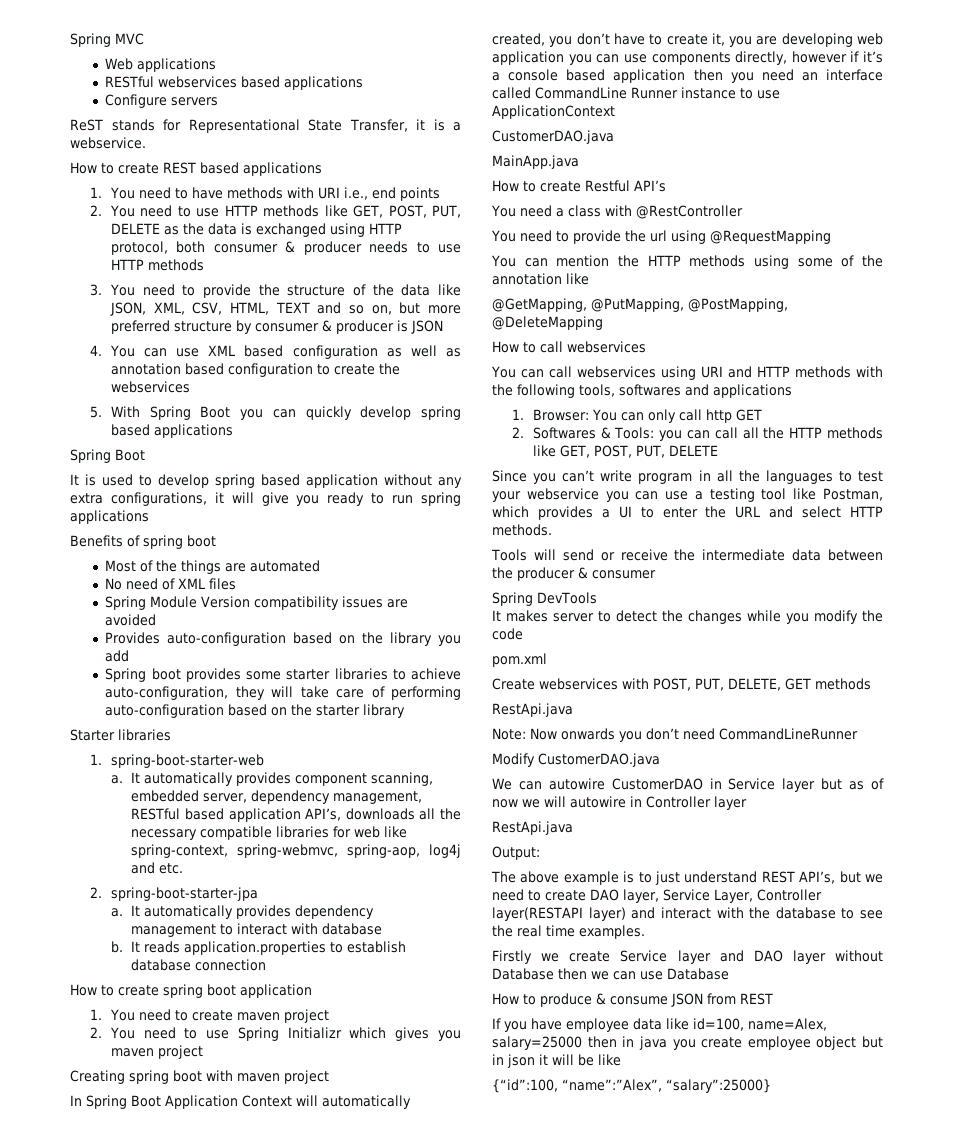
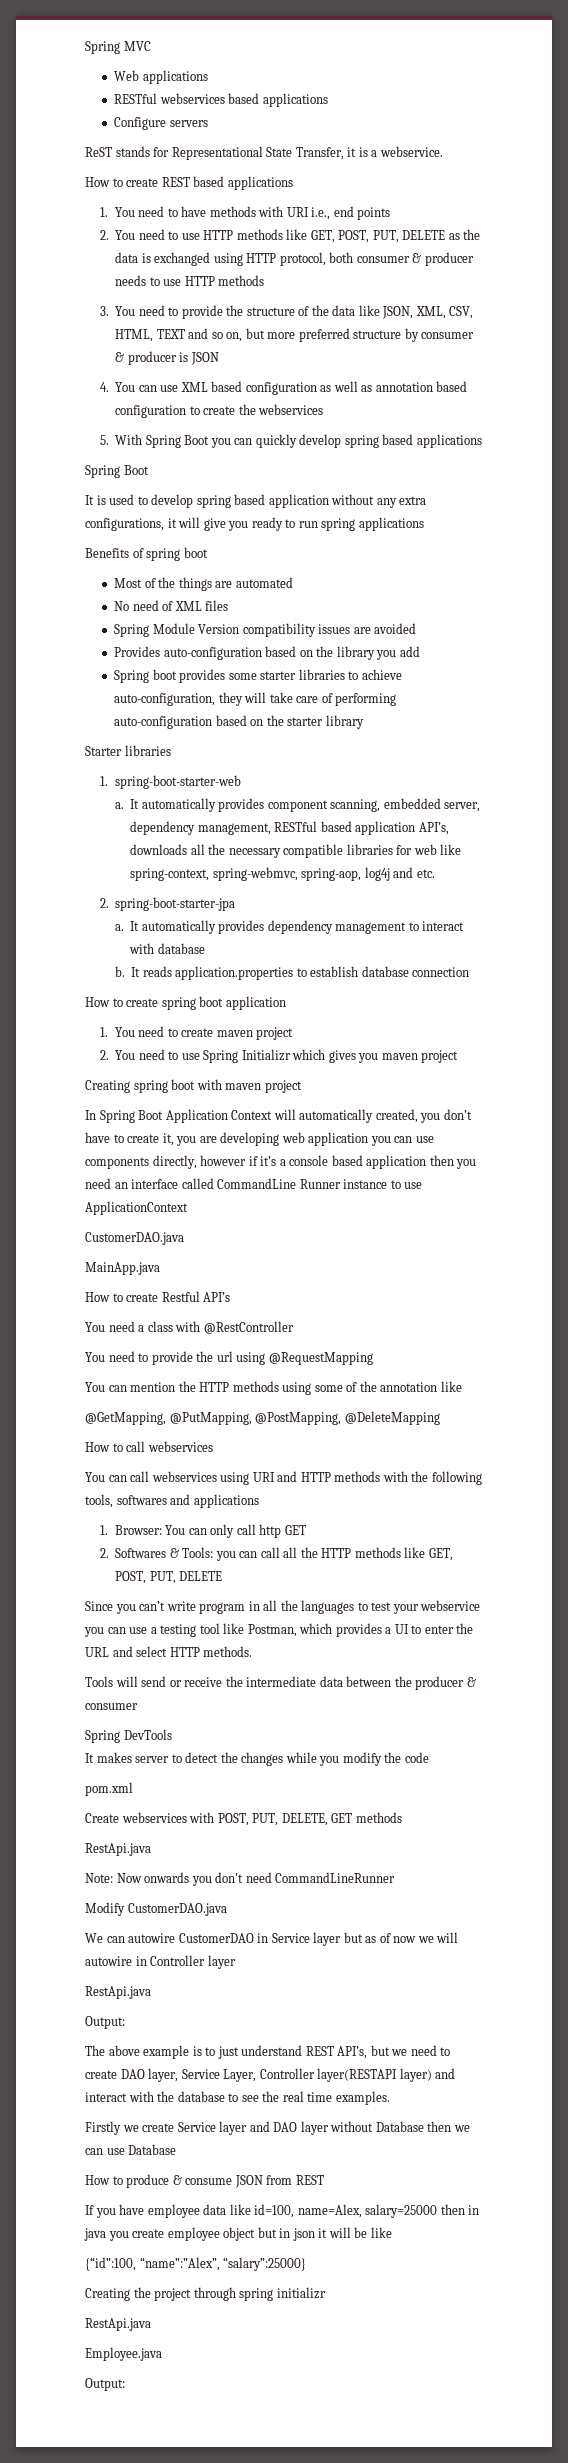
+ Creating the project through spring initializr
+ RestApi.java
+ Employee.java
+ Output:

